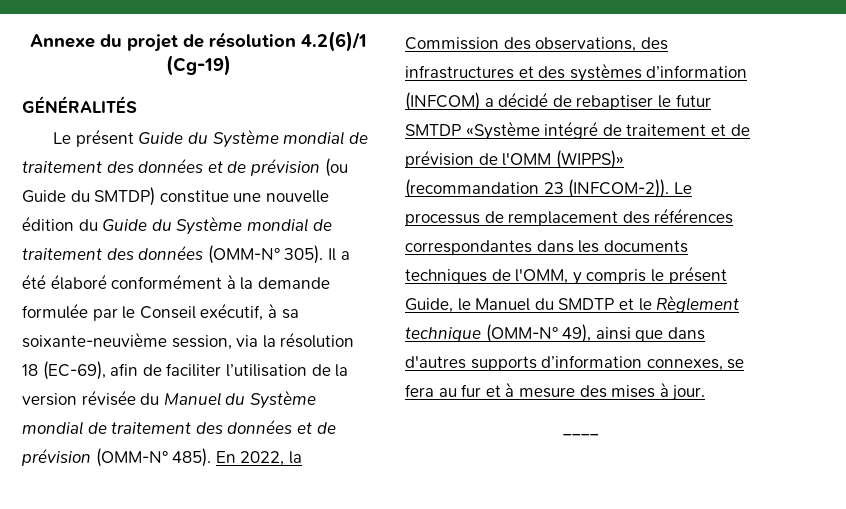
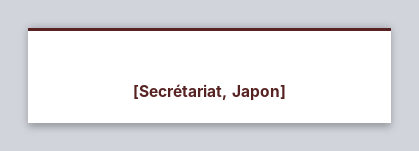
- Annexe du projet de résolution 4.2(6)/1 (Cg-19)
- GÉNÉRALITÉS
- Le présent Guide du Système mondial de traitement des données et de prévision (ou Guide du SMTDP) constitue une nouvelle édition du Guide du Système mondial de traitement des données (OMM-N° 305). Il a été élaboré conformément à la demande formulée par le Conseil exécutif, à sa soixante-neuvième session, via la résolution 18 (EC-69), afin de faciliter l’utilisation de la version révisée du Manuel du Système mondial de traitement des données et de prévision (OMM-N° 485). En 2022, la Commission des observations, des infrastructures et des systèmes d’information (INFCOM) a décidé de rebaptiser le futur SMTDP «Système intégré de traitement et de prévision de l'OMM (WIPPS)» (recommandation 23 (INFCOM-2)). Le processus de remplacement des références correspondantes dans les documents techniques de l'OMM, y compris le présent Guide, le Manuel du SMDTP et le Règlement technique (OMM-N° 49), ainsi que dans d'autres supports d’information connexes, se fera au fur et à mesure des mises à jour.
- ____
+ [Secrétariat, Japon]

